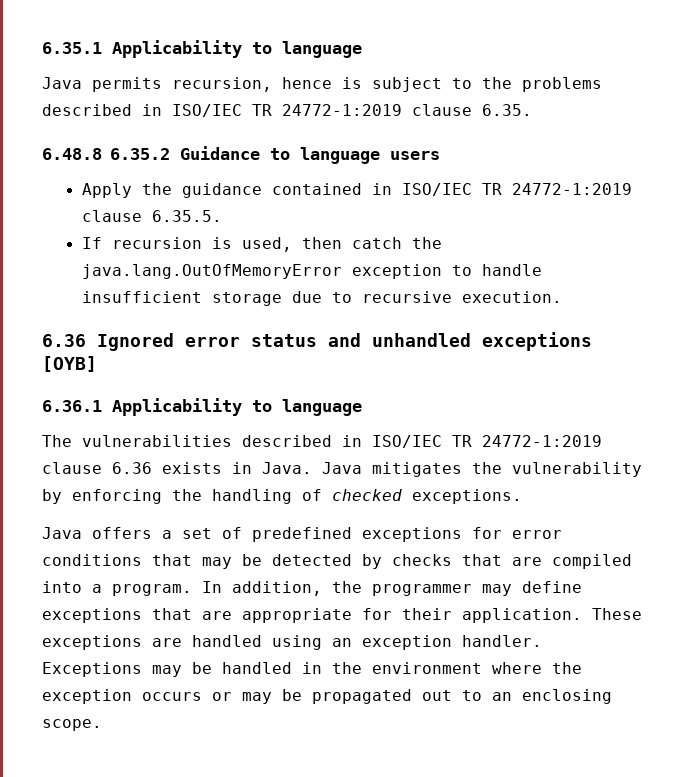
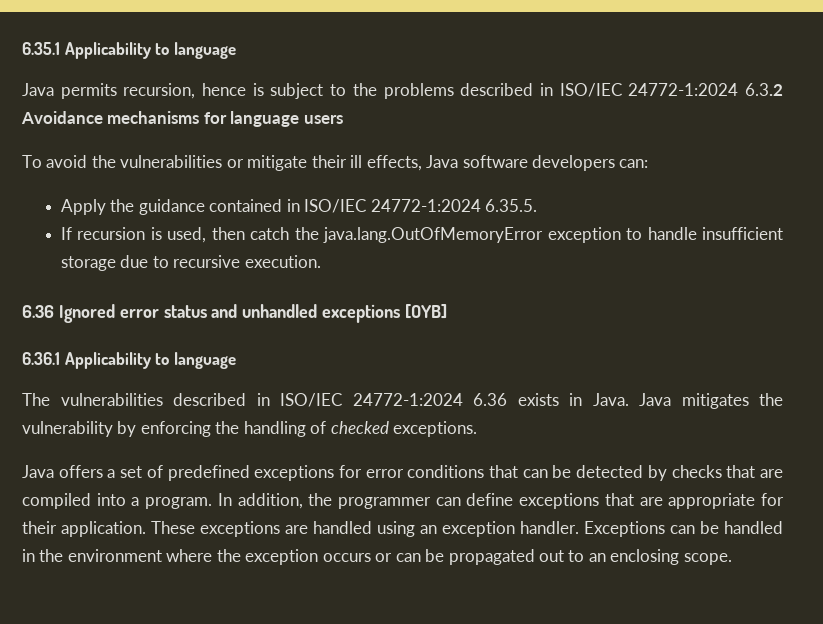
- Java permits recursion, hence is subject to the problems described in ISO/IEC TR 24772-1:2019 clause 6.35.
- 6.48.8 6.35.2 Guidance to language users
+ Java permits recursion, hence is subject to the problems described in ISO/IEC 24772-1:2024 6.3.2 Avoidance mechanisms for language users
+ To avoid the vulnerabilities or mitigate their ill effects, Java software developers can:
- Apply the guidance contained in ISO/IEC TR 24772-1:2019 clause 6.35.5.
+ Apply the guidance contained in ISO/IEC 24772-1:2024 6.35.5.
- The vulnerabilities described in ISO/IEC TR 24772-1:2019 clause 6.36 exists in Java.
+ The vulnerabilities described in ISO/IEC 24772-1:2024 6.36 exists in Java.
- Java offers a set of predefined exceptions for error conditions that may be detected by checks that are compiled into a program.
+ Java offers a set of predefined exceptions for error conditions that can be detected by checks that are compiled into a program.
- In addition, the programmer may define exceptions that are appropriate for their application.
+ In addition, the programmer can define exceptions that are appropriate for their application.
- Exceptions may be handled in the environment where the exception occurs or may be propagated out to an enclosing scope.
+ Exceptions can be handled in the environment where the exception occurs or can be propagated out to an enclosing scope.

